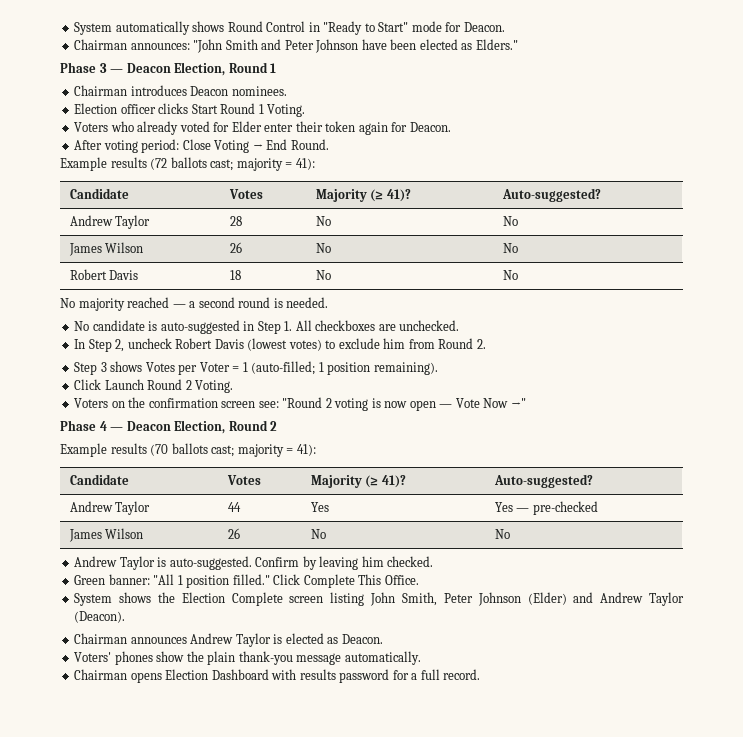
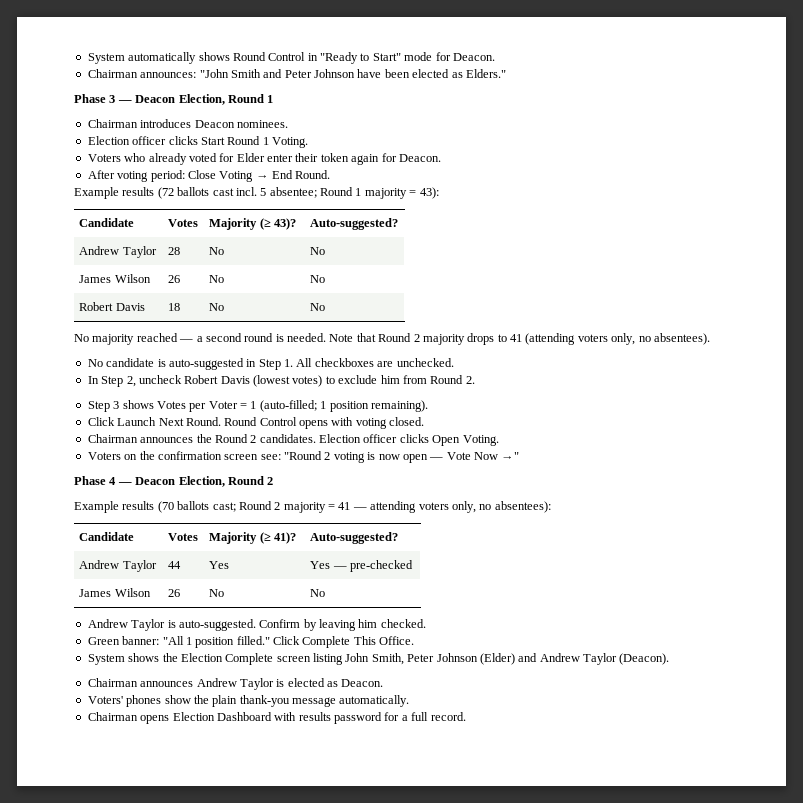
- Example results (72 ballots cast; majority = 41):
- Candidate | Votes | Majority (≥ 41)? | Auto-suggested?
+ Example results (72 ballots cast incl. 5 absentee; Round 1 majority = 43):
+ Candidate | Votes | Majority (≥ 43)? | Auto-suggested?
+ Note that Round 2 majority drops to 41 (attending voters only, no absentees).
- Click Launch Round 2 Voting.
+ Click Launch Next Round. Round Control opens with voting closed.
+ Chairman announces the Round 2 candidates. Election officer clicks Open Voting.
- Example results (70 ballots cast; majority = 41):
+ Example results (70 ballots cast; Round 2 majority = 41 — attending voters only, no absentees):

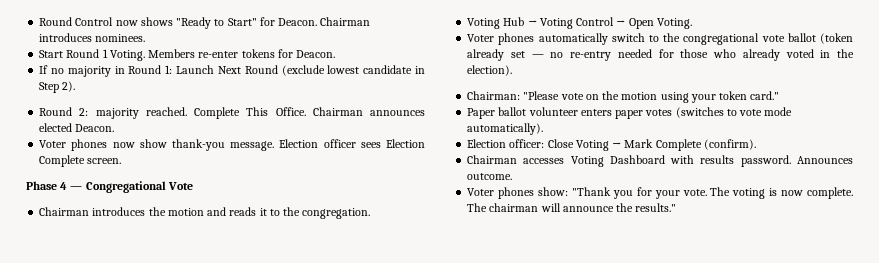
- System automatically shows Round Control in "Ready to Start" mode for Deacon.
- Chairman announces: "John Smith and Peter Johnson have been elected as Elders."
- Phase 3 — Deacon Election, Round 1
- Chairman introduces Deacon nominees.
+ Round Control now shows "Ready to Start" for Deacon. Chairman introduces nominees.
- Election officer clicks Start Round 1 Voting.
- Voters who already voted for Elder enter their token again for Deacon.
- After voting period: Close Voting → End Round.
- Example results (72 ballots cast incl. 5 absentee; Round 1 majority = 43):
- Candidate | Votes | Majority (≥ 43)? | Auto-suggested?
- Andrew Taylor | 28 | No | No
- James Wilson | 26 | No | No
- Robert Davis | 18 | No | No
- No majority reached — a second round is needed. Note that Round 2 majority drops to 41 (attending voters only, no absentees).
- No candidate is auto-suggested in Step 1. All checkboxes are unchecked.
- In Step 2, uncheck Robert Davis (lowest votes) to exclude him from Round 2.
- Step 3 shows Votes per Voter = 1 (auto-filled; 1 position remaining).
- Click Launch Next Round. Round Control opens with voting closed.
- Chairman announces the Round 2 candidates. Election officer clicks Open Voting.
- Voters on the confirmation screen see: "Round 2 voting is now open — Vote Now →"
- Phase 4 — Deacon Election, Round 2
- Example results (70 ballots cast; Round 2 majority = 41 — attending voters only, no absentees):
- Candidate | Votes | Majority (≥ 41)? | Auto-suggested?
- Andrew Taylor | 44 | Yes | Yes — pre-checked
- James Wilson | 26 | No | No
- Andrew Taylor is auto-suggested. Confirm by leaving him checked.
- Green banner: "All 1 position filled." Click Complete This Office.
- System shows the Election Complete screen listing John Smith, Peter Johnson (Elder) and Andrew Taylor (Deacon).
- Chairman announces Andrew Taylor is elected as Deacon.
- Voters' phones show the plain thank-you message automatically.
- Chairman opens Election Dashboard with results password for a full record.
+ Start Round 1 Voting. Members re-enter tokens for Deacon.
+ If no majority in Round 1: Launch Next Round (exclude lowest candidate in Step 2).
+ Round 2: majority reached. Complete This Office. Chairman announces elected Deacon.
+ Voter phones now show thank-you message. Election officer sees Election Complete screen.
+ Phase 4 — Congregational Vote
+ Chairman introduces the motion and reads it to the congregation.
+ Voting Hub → Voting Control → Open Voting.
+ Voter phones automatically switch to the congregational vote ballot (token already set — no re-entry needed for those who already voted in the election).
+ Chairman: "Please vote on the motion using your token card."
+ Paper ballot volunteer enters paper votes (switches to vote mode automatically).
+ Election officer: Close Voting → Mark Complete (confirm).
+ Chairman accesses Voting Dashboard with results password. Announces outcome.
+ Voter phones show: "Thank you for your vote. The voting is now complete. The chairman will announce the results."

